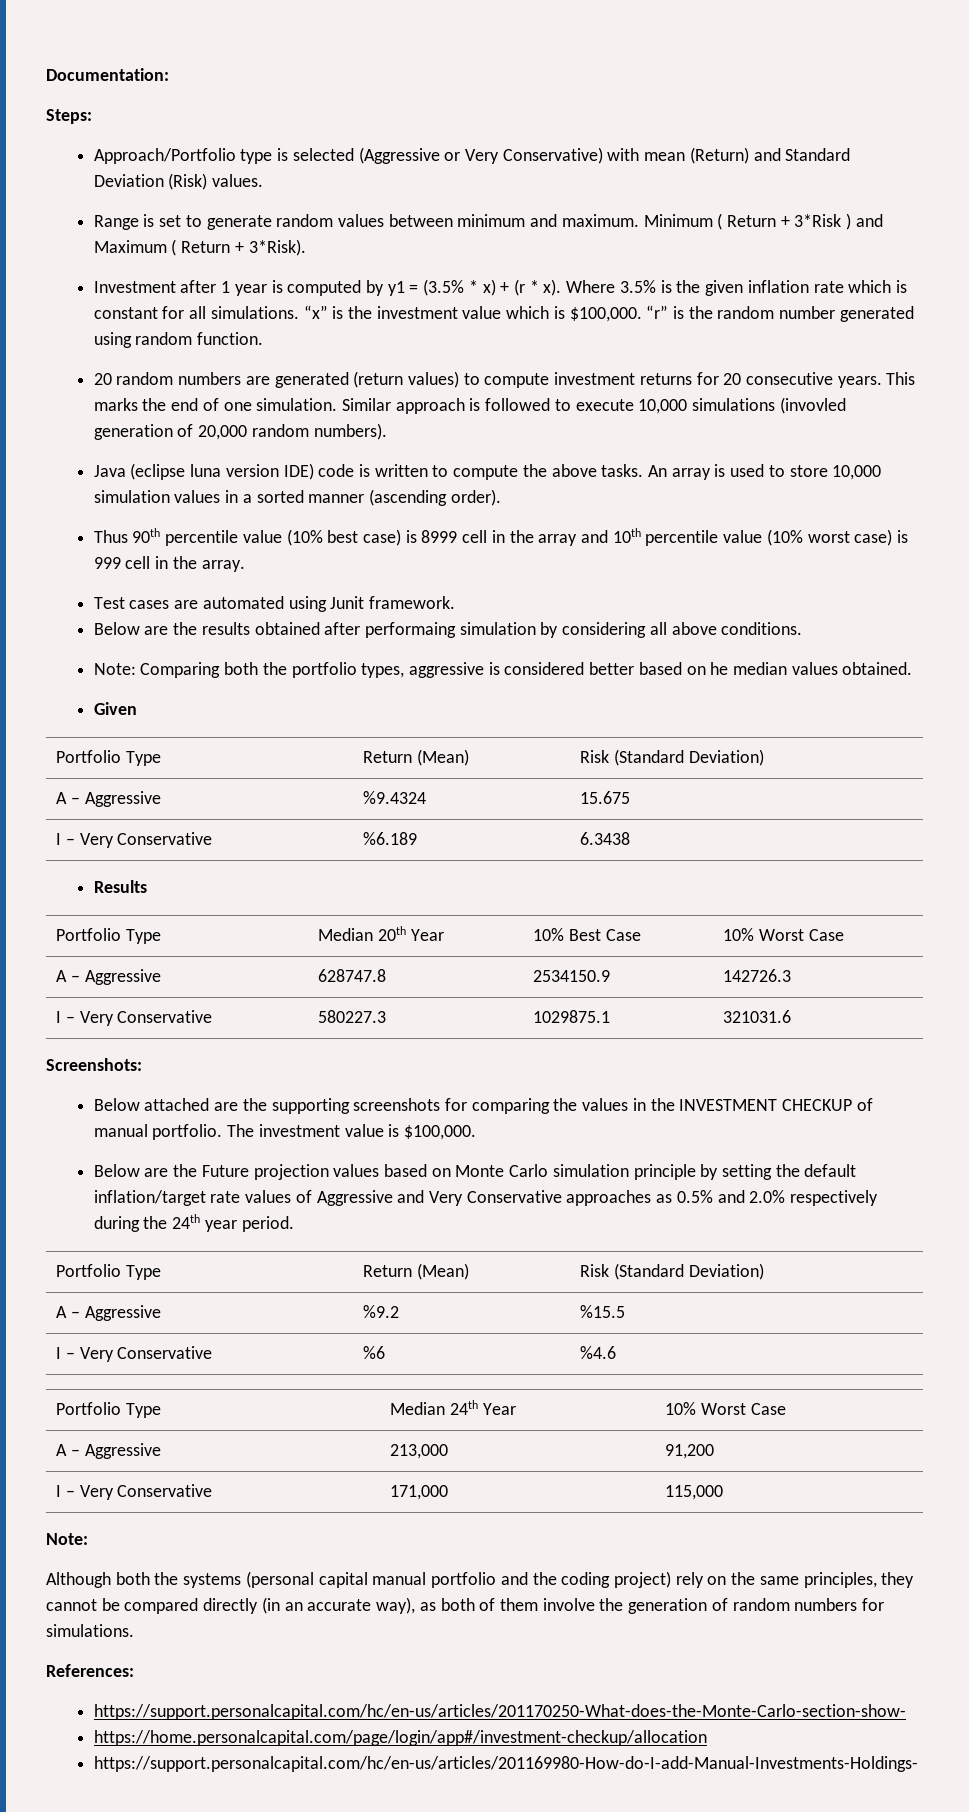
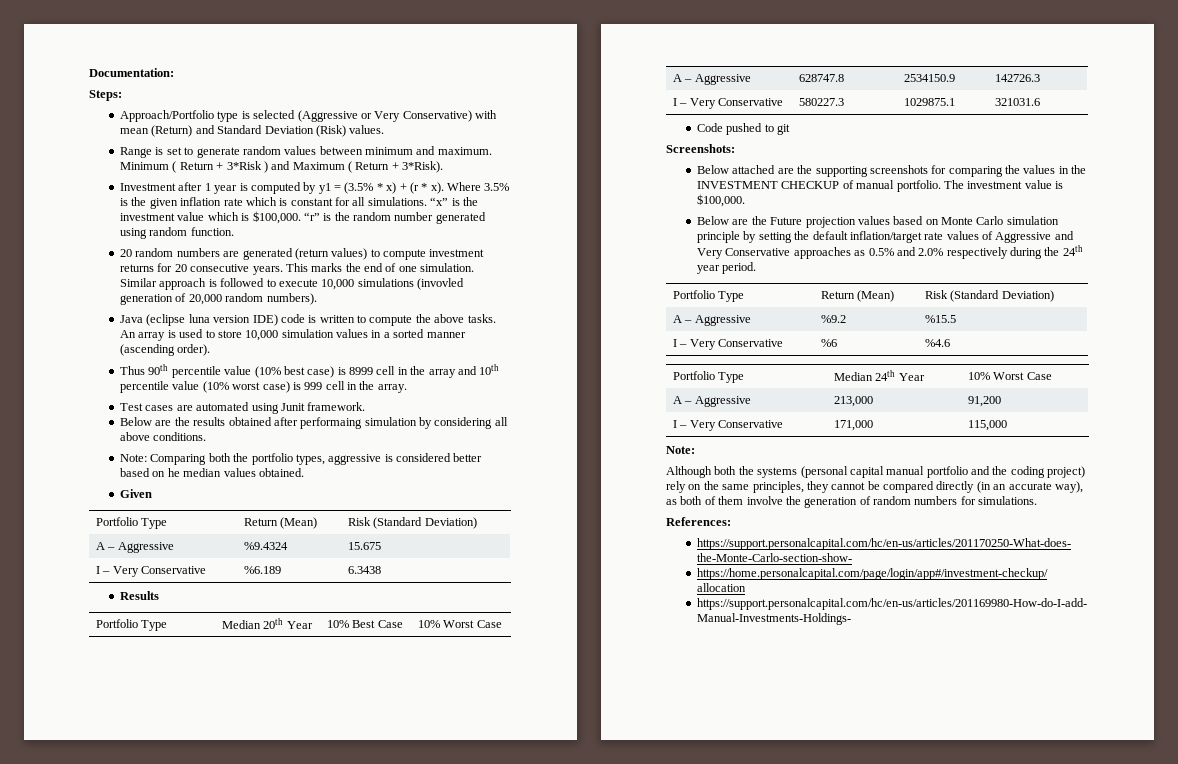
+ Code pushed to git

